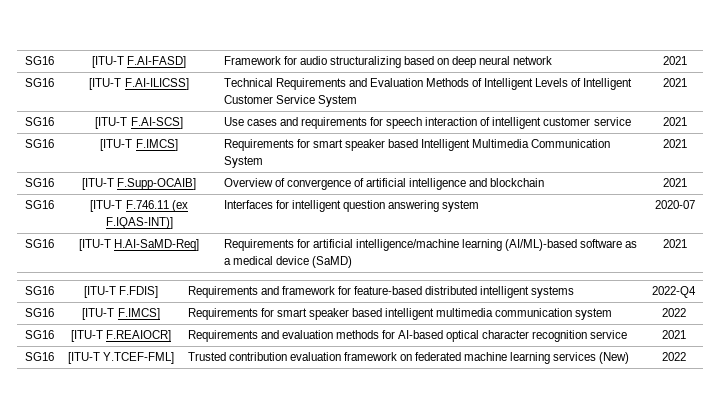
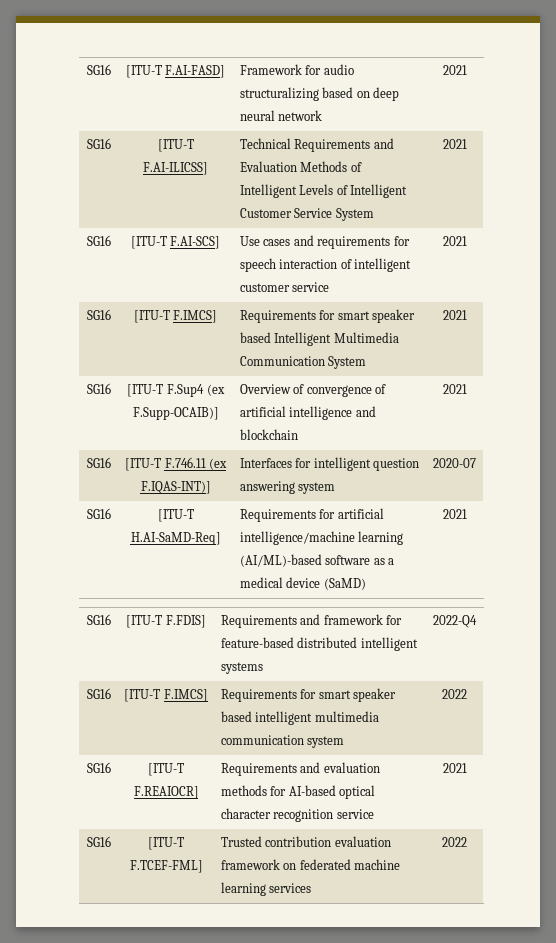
- SG16 | [ITU-T F.Supp-OCAIB] | Overview of convergence of artificial intelligence and blockchain | 2021
+ SG16 | [ITU-T F.Sup4 (ex F.Supp-OCAIB)] | Overview of convergence of artificial intelligence and blockchain | 2021
- SG16 | [ITU-T Y.TCEF-FML] | Trusted contribution evaluation framework on federated machine learning services (New) | 2022
+ SG16 | [ITU-T F.TCEF-FML] | Trusted contribution evaluation framework on federated machine learning services | 2022

